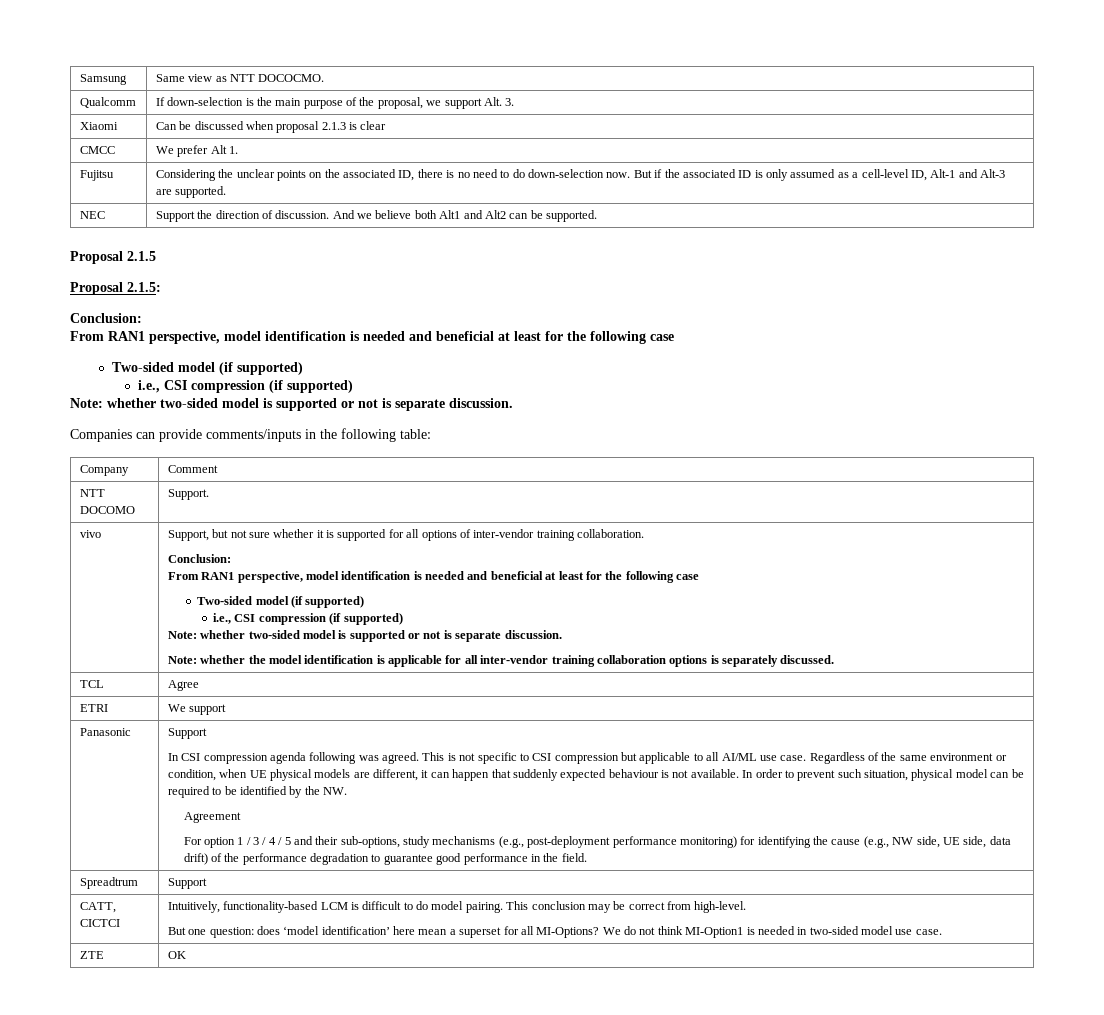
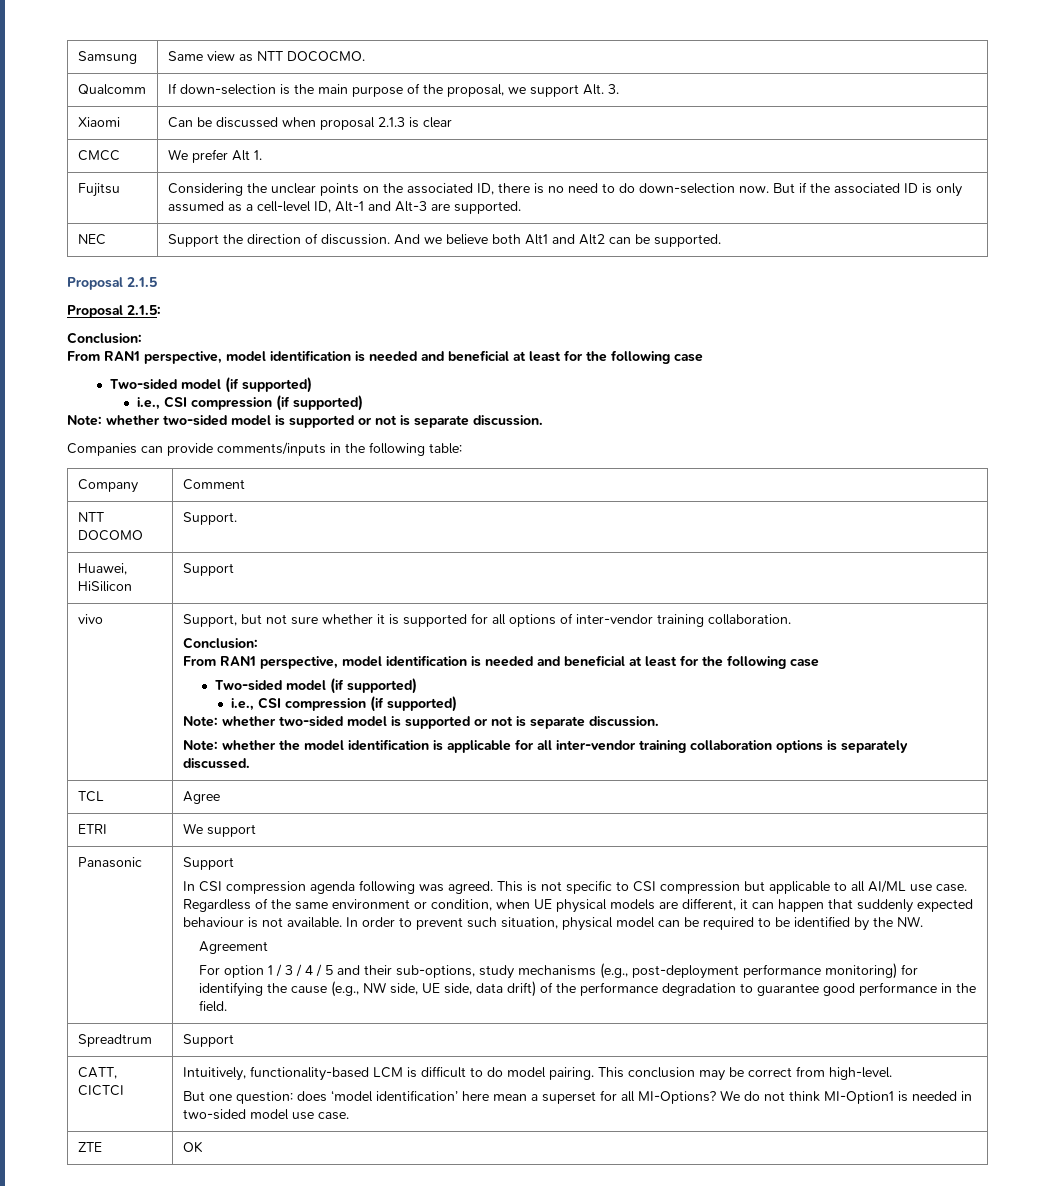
+ Huawei, HiSilicon | Support

